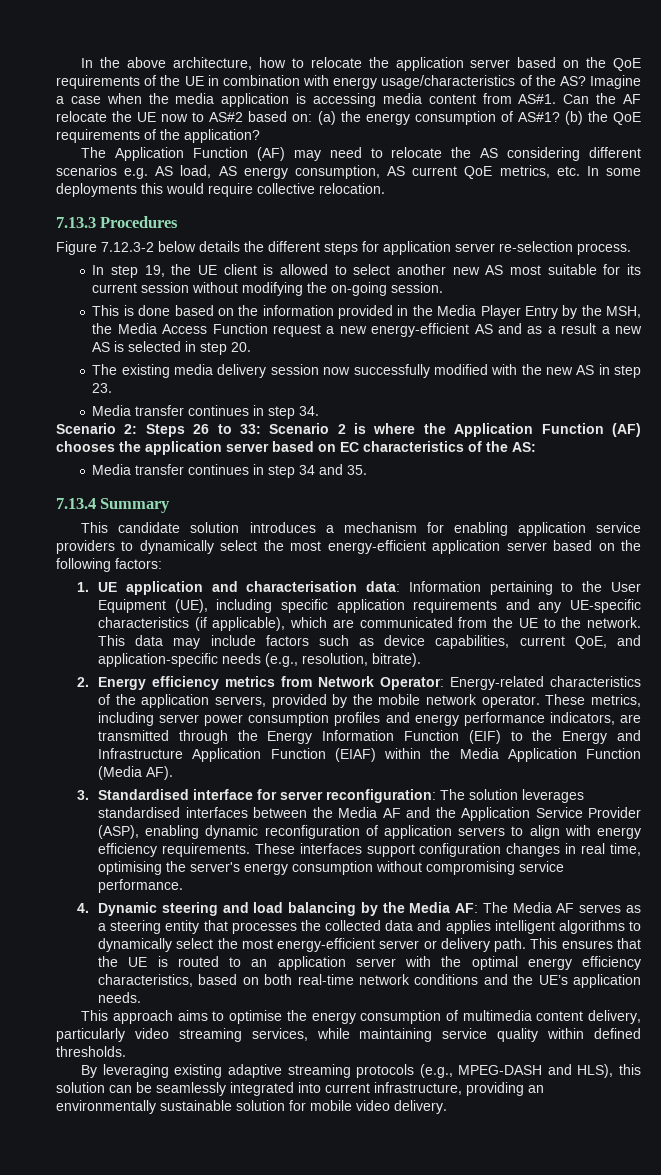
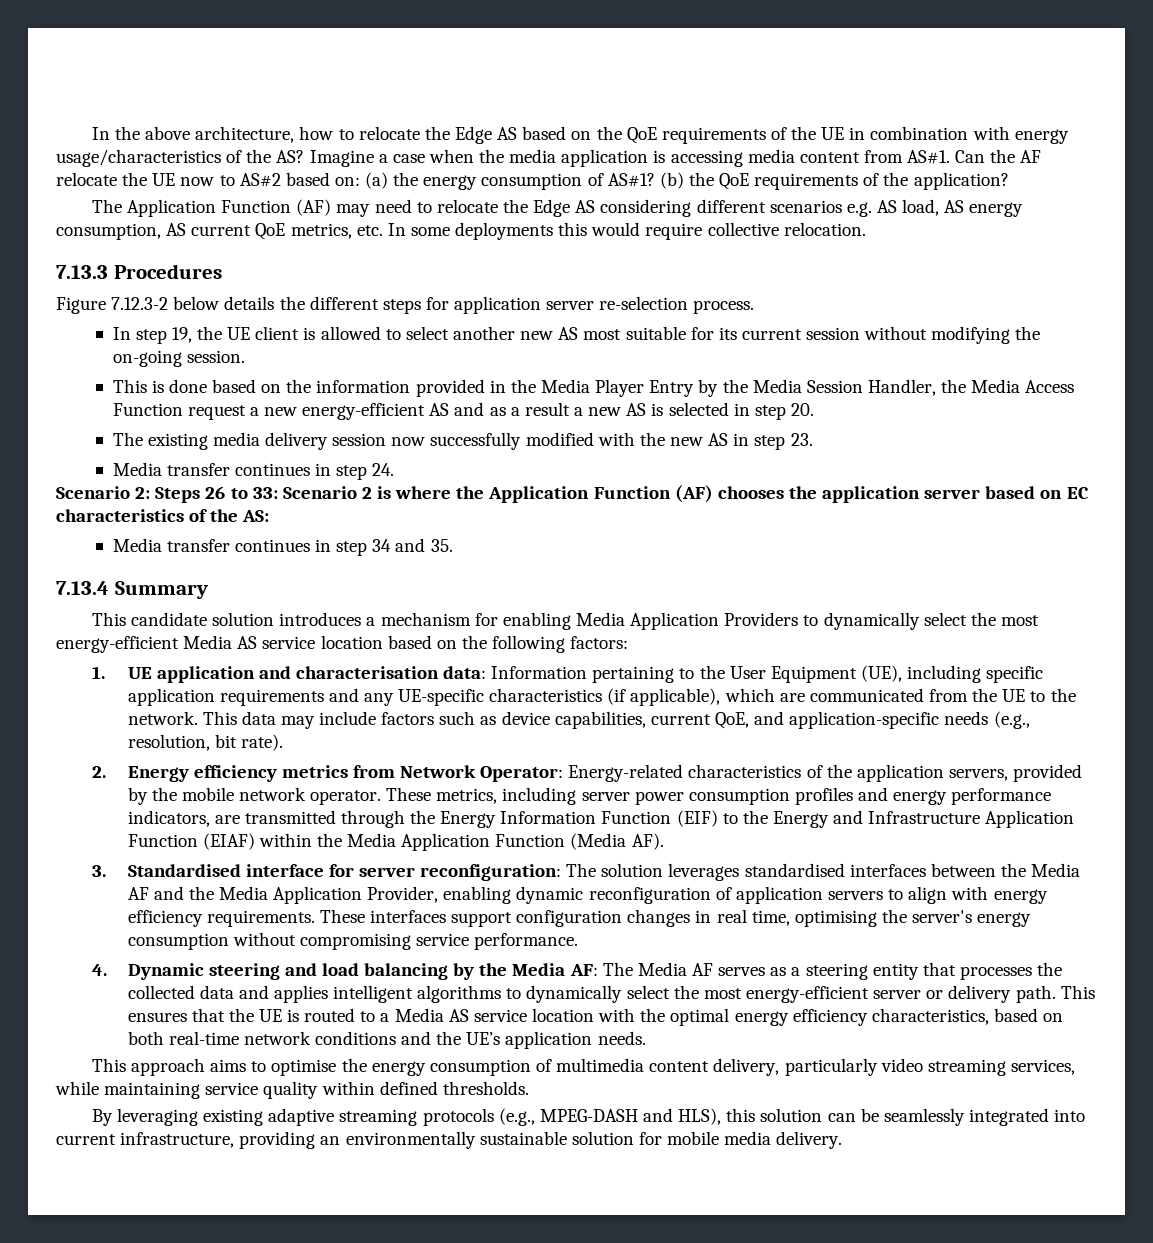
- In the above architecture, how to relocate the application server based on the QoE requirements of the UE in combination with energy usage/characteristics of the AS?
+ In the above architecture, how to relocate the Edge AS based on the QoE requirements of the UE in combination with energy usage/characteristics of the AS?
- The Application Function (AF) may need to relocate the AS considering different scenarios e.g. AS load, AS energy consumption, AS current QoE metrics, etc. In some deployments this would require collective relocation.
+ The Application Function (AF) may need to relocate the Edge AS considering different scenarios e.g. AS load, AS energy consumption, AS current QoE metrics, etc. In some deployments this would require collective relocation.
- This is done based on the information provided in the Media Player Entry by the MSH, the Media Access Function request a new energy-efficient AS and as a result a new AS is selected in step 20.
+ This is done based on the information provided in the Media Player Entry by the Media Session Handler, the Media Access Function request a new energy-efficient AS and as a result a new AS is selected in step 20.
- Media transfer continues in step 34.
+ Media transfer continues in step 24.
- This candidate solution introduces a mechanism for enabling application service providers to dynamically select the most energy-efficient application server based on the following factors:
+ This candidate solution introduces a mechanism for enabling Media Application Providers to dynamically select the most energy-efficient Media AS service location based on the following factors:
- This data may include factors such as device capabilities, current QoE, and application-specific needs (e.g., resolution, bitrate).
+ This data may include factors such as device capabilities, current QoE, and application-specific needs (e.g., resolution, bit rate).
- 3. Standardised interface for server reconfiguration: The solution leverages standardised interfaces between the Media AF and the Application Service Provider (ASP), enabling dynamic reconfiguration of application servers to align with energy efficiency requirements.
+ 3. Standardised interface for server reconfiguration: The solution leverages standardised interfaces between the Media AF and the Media Application Provider, enabling dynamic reconfiguration of application servers to align with energy efficiency requirements.
- This ensures that the UE is routed to an application server with the optimal energy efficiency characteristics, based on both real-time network conditions and the UE’s application needs.
+ This ensures that the UE is routed to a Media AS service location with the optimal energy efficiency characteristics, based on both real-time network conditions and the UE’s application needs.
- By leveraging existing adaptive streaming protocols (e.g., MPEG-DASH and HLS), this solution can be seamlessly integrated into current infrastructure, providing an environmentally sustainable solution for mobile video delivery.
+ By leveraging existing adaptive streaming protocols (e.g., MPEG-DASH and HLS), this solution can be seamlessly integrated into current infrastructure, providing an environmentally sustainable solution for mobile media delivery.

